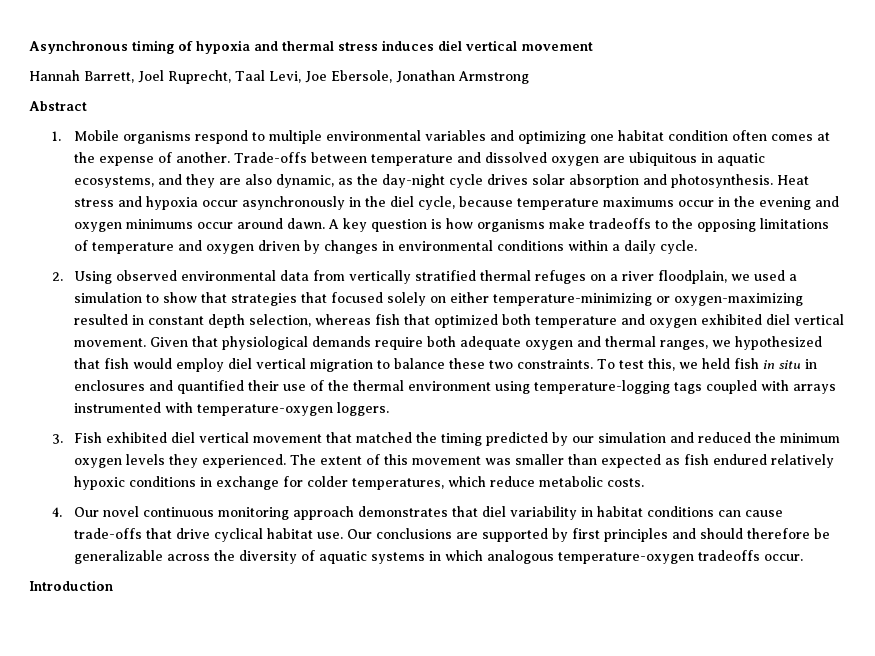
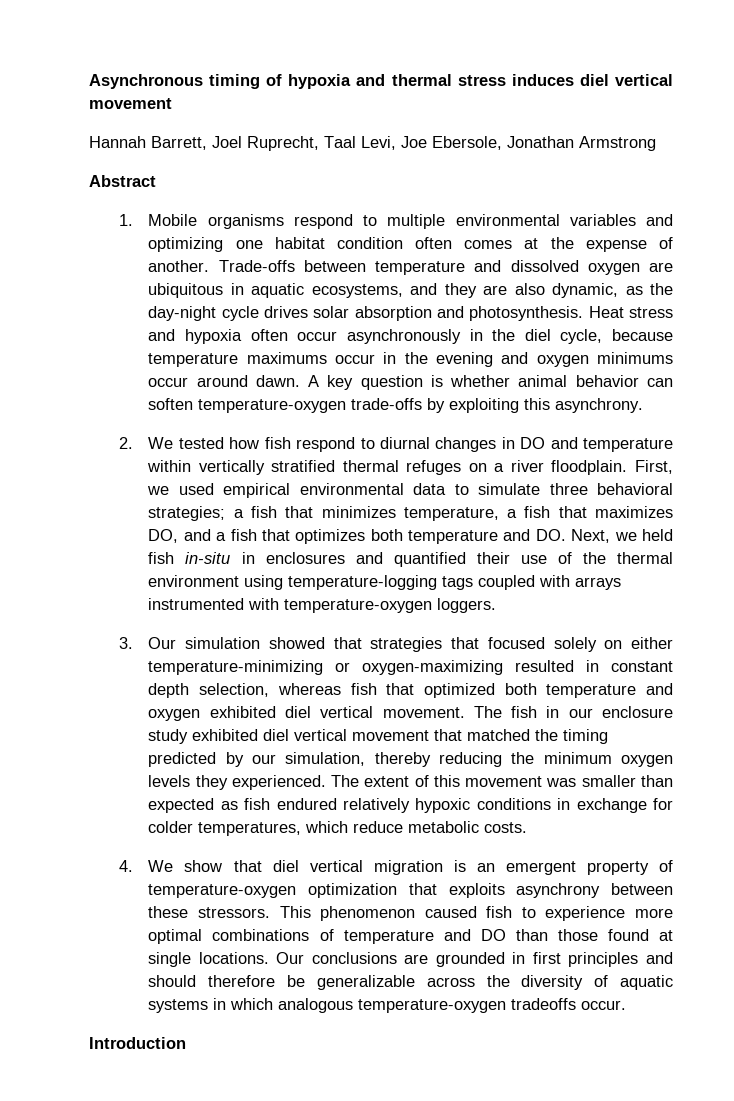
- Heat stress and hypoxia occur asynchronously in the diel cycle, because temperature maximums occur in the evening and oxygen minimums occur around dawn.
+ Heat stress and hypoxia often occur asynchronously in the diel cycle, because temperature maximums occur in the evening and oxygen minimums occur around dawn.
- A key question is how organisms make tradeoffs to the opposing limitations of temperature and oxygen driven by changes in environmental conditions within a daily cycle.
- 2. Using observed environmental data from vertically stratified thermal refuges on a river floodplain, we used a simulation to show that strategies that focused solely on either temperature-minimizing or oxygen-maximizing resulted in constant depth selection, whereas fish that optimized both temperature and oxygen exhibited diel vertical movement.
+ A key question is whether animal behavior can soften temperature-oxygen trade-offs by exploiting this asynchrony.
+ 2. We tested how fish respond to diurnal changes in DO and temperature within vertically stratified thermal refuges on a river floodplain. First, we used empirical environmental data to simulate three behavioral strategies; a fish that minimizes temperature, a fish that maximizes DO, and a fish that optimizes both temperature and DO. Next, we held fish in-situ in enclosures and quantified their use of the thermal environment using temperature-logging tags coupled with arrays instrumented with temperature-oxygen loggers.
+ 3. Our simulation showed that strategies that focused solely on either temperature-minimizing or oxygen-maximizing resulted in constant depth selection, whereas fish that optimized both temperature and oxygen exhibited diel vertical movement.
- Given that physiological demands require both adequate oxygen and thermal ranges, we hypothesized that fish would employ diel vertical migration to balance these two constraints. To test this, we held fish in situ in enclosures and quantified their use of the thermal environment using temperature-logging tags coupled with arrays instrumented with temperature-oxygen loggers.
- 3. Fish exhibited diel vertical movement that matched the timing predicted by our simulation and reduced the minimum oxygen levels they experienced.
+ The fish in our enclosure study exhibited diel vertical movement that matched the timing predicted by our simulation, thereby reducing the minimum oxygen levels they experienced.
- 4. Our novel continuous monitoring approach demonstrates that diel variability in habitat conditions can cause trade-offs that drive cyclical habitat use.
+ 4. We show that diel vertical migration is an emergent property of temperature-oxygen optimization that exploits asynchrony between these stressors. This phenomenon caused fish to experience more optimal combinations of temperature and DO than those found at single locations.
- Our conclusions are supported by first principles and should therefore be generalizable across the diversity of aquatic systems in which analogous temperature-oxygen tradeoffs occur.
+ Our conclusions are grounded in first principles and should therefore be generalizable across the diversity of aquatic systems in which analogous temperature-oxygen tradeoffs occur.

